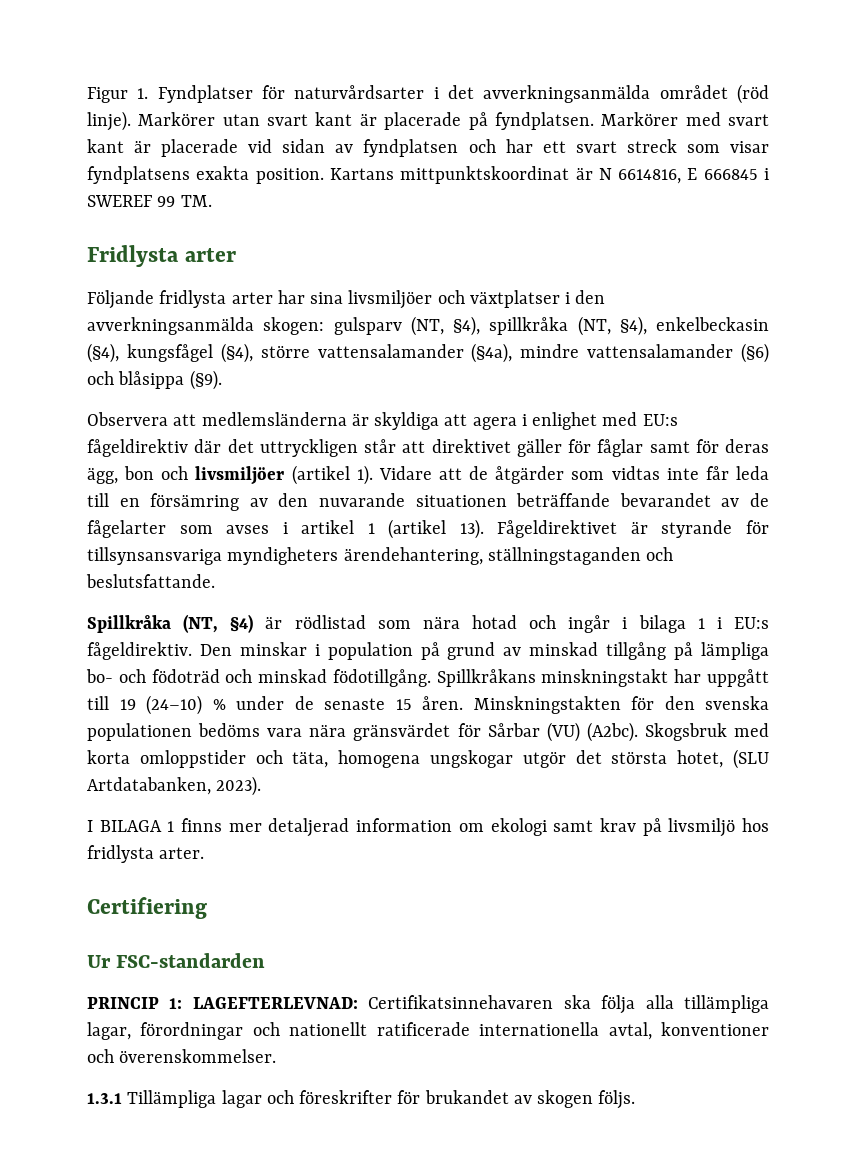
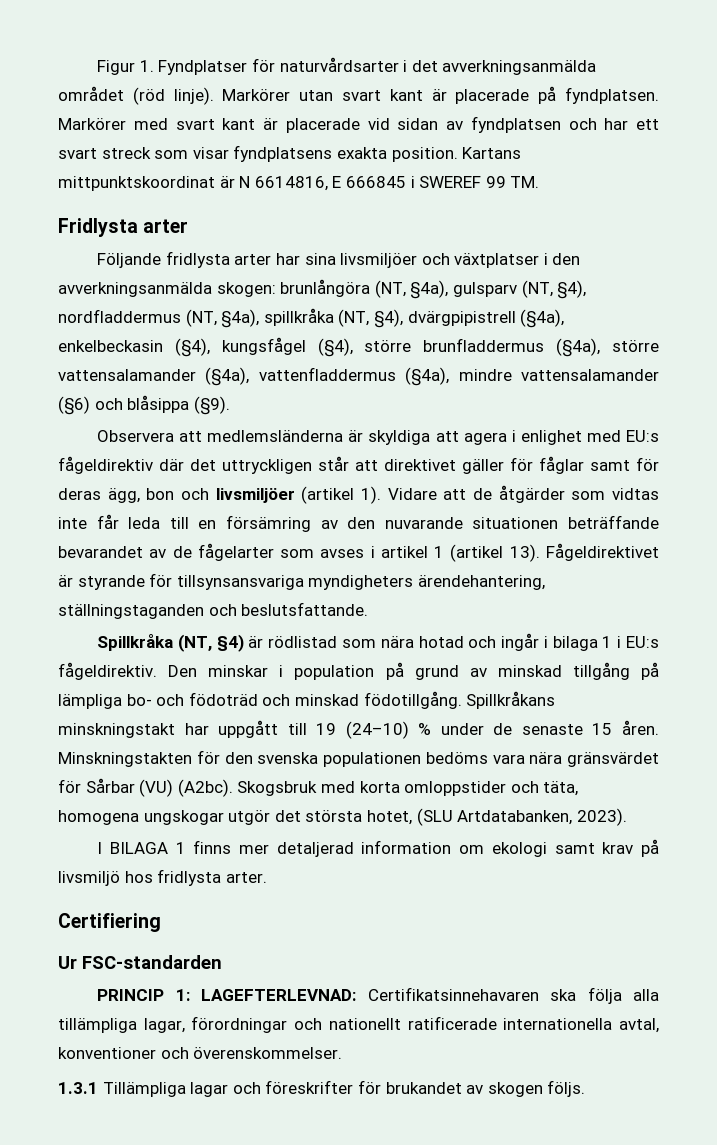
- Följande fridlysta arter har sina livsmiljöer och växtplatser i den avverkningsanmälda skogen: gulsparv (NT, §4), spillkråka (NT, §4), enkelbeckasin (§4), kungsfågel (§4), större vattensalamander (§4a), mindre vattensalamander (§6) och blåsippa (§9).
+ Följande fridlysta arter har sina livsmiljöer och växtplatser i den avverkningsanmälda skogen: brunlångöra (NT, §4a), gulsparv (NT, §4), nordfladdermus (NT, §4a), spillkråka (NT, §4), dvärgpipistrell (§4a), enkelbeckasin (§4), kungsfågel (§4), större brunfladdermus (§4a), större vattensalamander (§4a), vattenfladdermus (§4a), mindre vattensalamander (§6) och blåsippa (§9).

